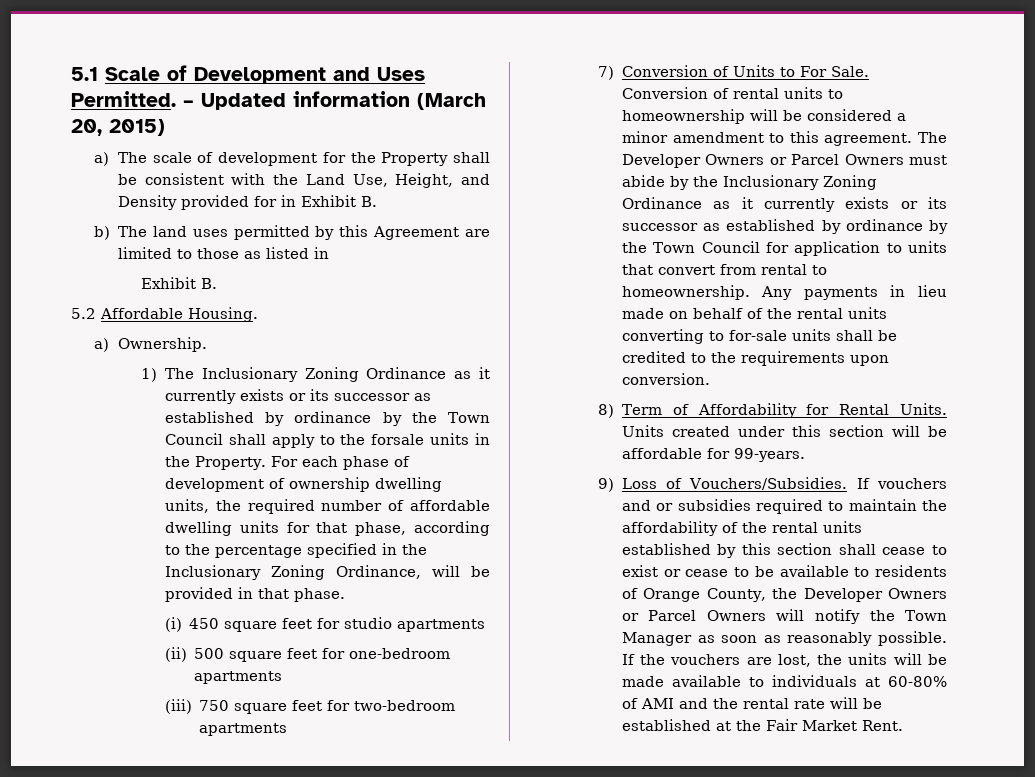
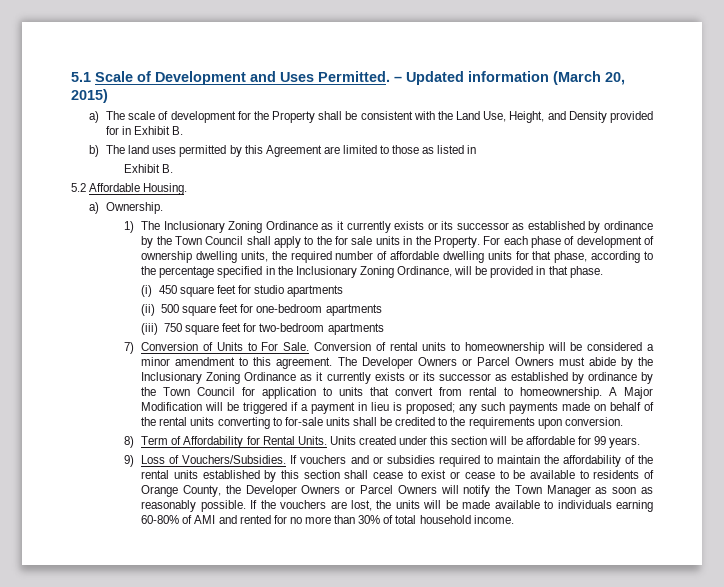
- 1) The Inclusionary Zoning Ordinance as it currently exists or its successor as established by ordinance by the Town Council shall apply to the forsale units in the Property.
+ 1) The Inclusionary Zoning Ordinance as it currently exists or its successor as established by ordinance by the Town Council shall apply to the for sale units in the Property.
- Any payments in lieu made on behalf of the rental units converting to for-sale units shall be credited to the requirements upon conversion.
+ A Major Modification will be triggered if a payment in lieu is proposed; any such payments made on behalf of the rental units converting to for-sale units shall be credited to the requirements upon conversion.
- Units created under this section will be affordable for 99-years.
+ Units created under this section will be affordable for 99 years.
- If the vouchers are lost, the units will be made available to individuals at 60-80% of AMI and the rental rate will be established at the Fair Market Rent.
+ If the vouchers are lost, the units will be made available to individuals earning 60-80% of AMI and rented for no more than 30% of total household income.

